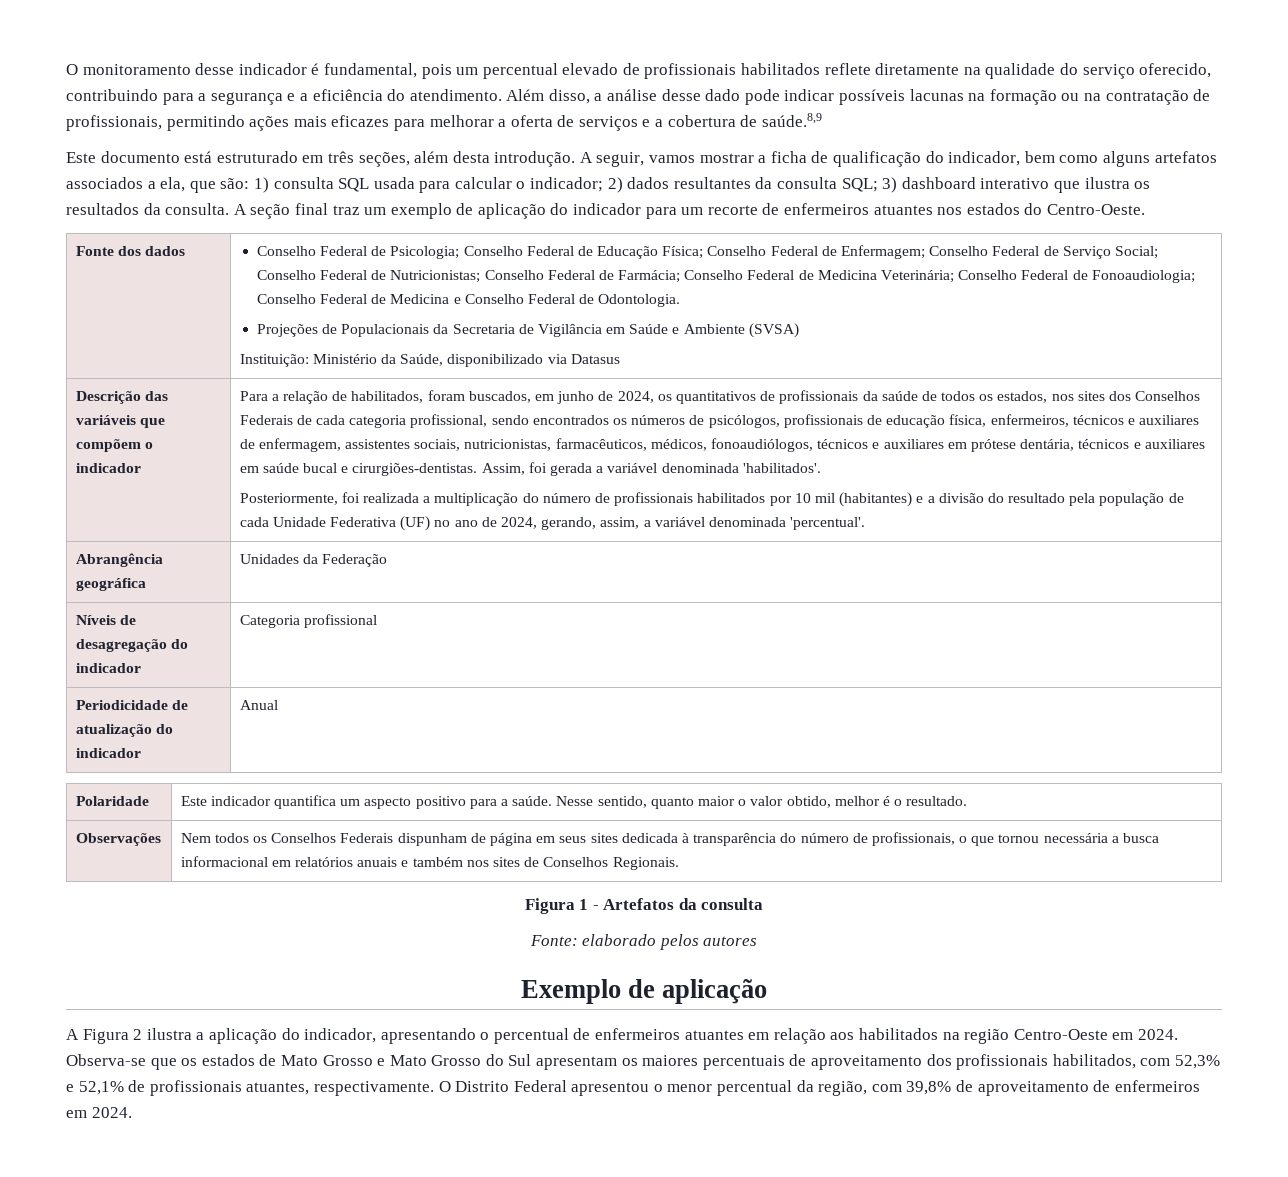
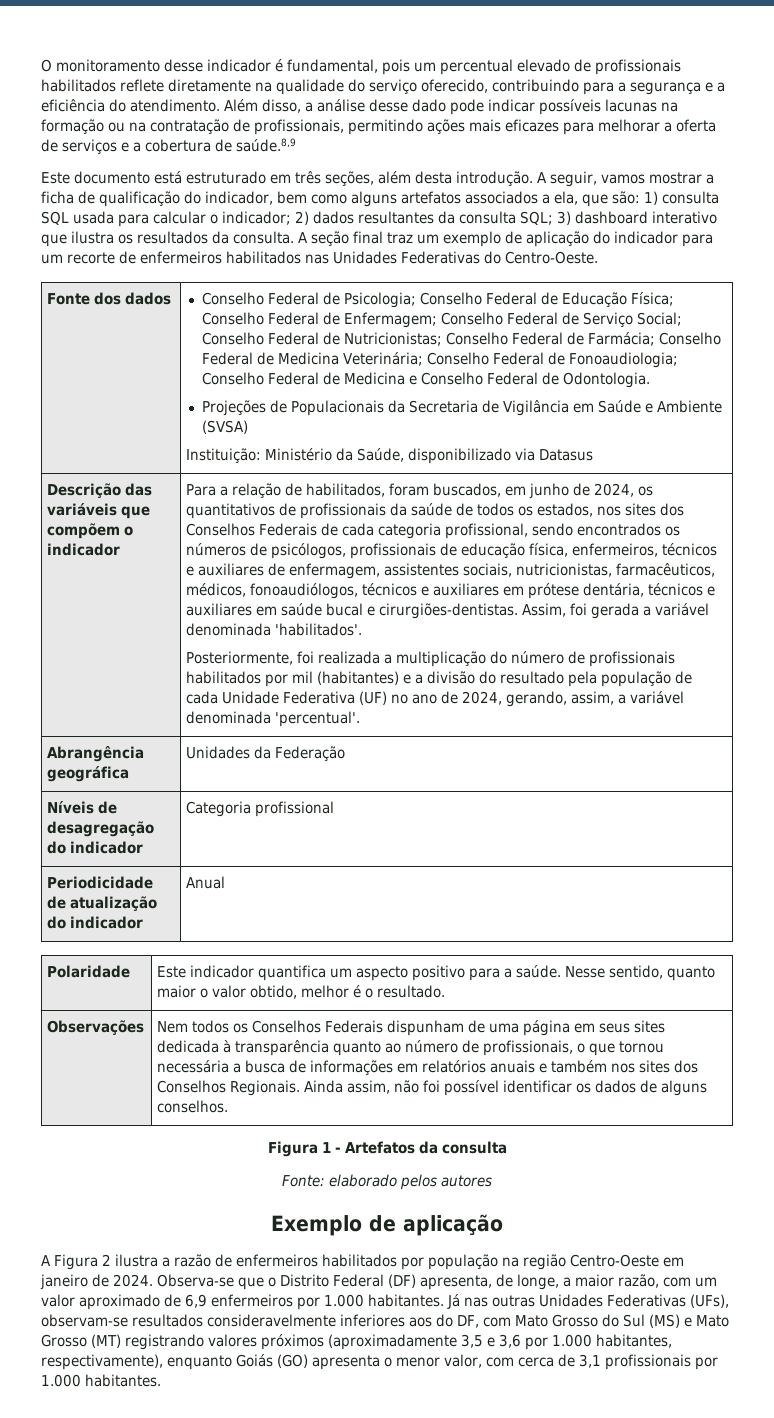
- A seção final traz um exemplo de aplicação do indicador para um recorte de enfermeiros atuantes nos estados do Centro-Oeste.
+ A seção final traz um exemplo de aplicação do indicador para um recorte de enfermeiros habilitados nas Unidades Federativas do Centro-Oeste.
- Posteriormente, foi realizada a multiplicação do número de profissionais habilitados por 10 mil (habitantes) e a divisão do resultado pela população de cada Unidade Federativa (UF) no ano de 2024, gerando, assim, a variável denominada 'percentual'.
+ Posteriormente, foi realizada a multiplicação do número de profissionais habilitados por mil (habitantes) e a divisão do resultado pela população de cada Unidade Federativa (UF) no ano de 2024, gerando, assim, a variável denominada 'percentual'.
- Nem todos os Conselhos Federais dispunham de página em seus sites dedicada à transparência do número de profissionais, o que tornou necessária a busca informacional em relatórios anuais e também nos sites de Conselhos Regionais.
+ Nem todos os Conselhos Federais dispunham de uma página em seus sites dedicada à transparência quanto ao número de profissionais, o que tornou necessária a busca de informações em relatórios anuais e também nos sites dos Conselhos Regionais. Ainda assim, não foi possível identificar os dados de alguns conselhos.
- A Figura 2 ilustra a aplicação do indicador, apresentando o percentual de enfermeiros atuantes em relação aos habilitados na região Centro-Oeste em 2024.
+ A Figura 2 ilustra a razão de enfermeiros habilitados por população na região Centro-Oeste em janeiro de 2024.
- Observa-se que os estados de Mato Grosso e Mato Grosso do Sul apresentam os maiores percentuais de aproveitamento dos profissionais habilitados, com 52,3% e 52,1% de profissionais atuantes, respectivamente. O Distrito Federal apresentou o menor percentual da região, com 39,8% de aproveitamento de enfermeiros em 2024.
+ Observa-se que o Distrito Federal (DF) apresenta, de longe, a maior razão, com um valor aproximado de 6,9 enfermeiros por 1.000 habitantes. Já nas outras Unidades Federativas (UFs), observam-se resultados consideravelmente inferiores aos do DF, com Mato Grosso do Sul (MS) e Mato Grosso (MT) registrando valores próximos (aproximadamente 3,5 e 3,6 por 1.000 habitantes, respectivamente), enquanto Goiás (GO) apresenta o menor valor, com cerca de 3,1 profissionais por 1.000 habitantes.

